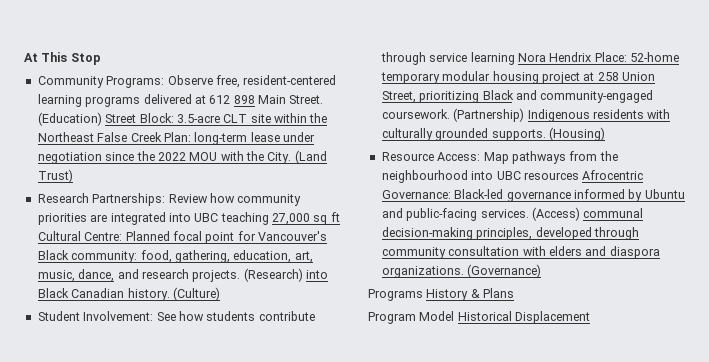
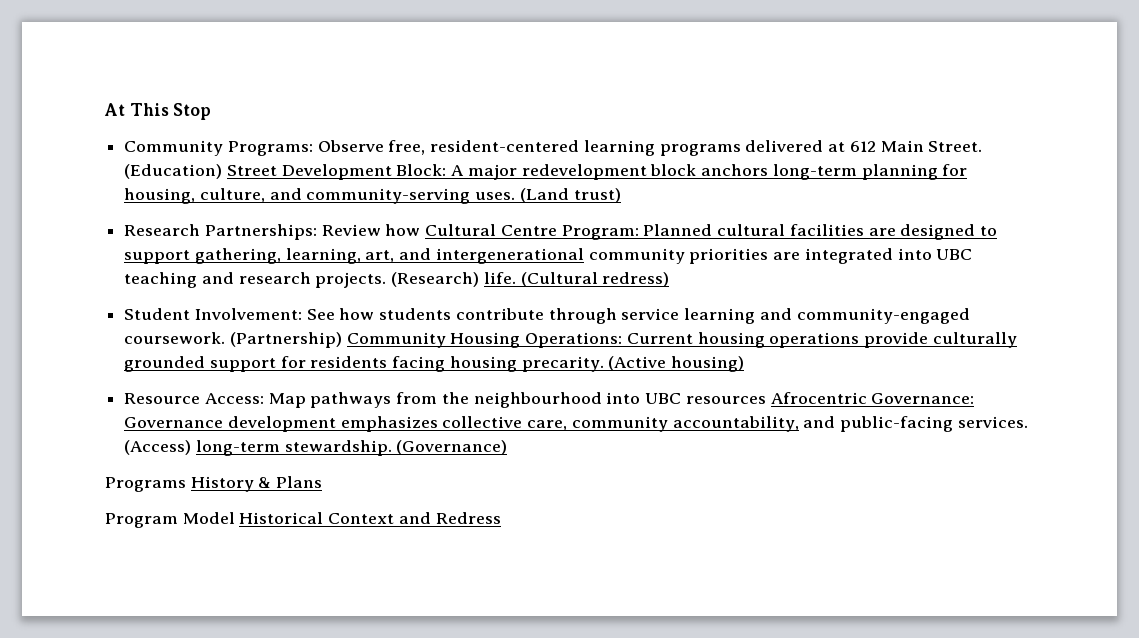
- Community Programs: Observe free, resident-centered learning programs delivered at 612 898 Main Street.
+ Community Programs: Observe free, resident-centered learning programs delivered at 612 Main Street.
- (Education) Street Block: 3.5-acre CLT site within the Northeast False Creek Plan: long-term lease under negotiation since the 2022 MOU with the City. (Land Trust)
- Research Partnerships: Review how community priorities are integrated into UBC teaching 27,000 sq ft Cultural Centre: Planned focal point for Vancouver's Black community: food, gathering, education, art, music, dance, and research projects. (Research) into Black Canadian history. (Culture)
+ (Education) Street Development Block: A major redevelopment block anchors long-term planning for housing, culture, and community-serving uses. (Land trust)
+ Research Partnerships: Review how Cultural Centre Program: Planned cultural facilities are designed to support gathering, learning, art, and intergenerational community priorities are integrated into UBC teaching and research projects. (Research) life. (Cultural redress)
- Student Involvement: See how students contribute through service learning Nora Hendrix Place: 52-home temporary modular housing project at 258 Union Street, prioritizing Black and community-engaged coursework. (Partnership) Indigenous residents with culturally grounded supports. (Housing)
+ Student Involvement: See how students contribute through service learning and community-engaged coursework. (Partnership) Community Housing Operations: Current housing operations provide culturally grounded support for residents facing housing precarity. (Active housing)
- Resource Access: Map pathways from the neighbourhood into UBC resources Afrocentric Governance: Black-led governance informed by Ubuntu and public-facing services. (Access) communal decision-making principles, developed through community consultation with elders and diaspora organizations.
+ Resource Access: Map pathways from the neighbourhood into UBC resources Afrocentric Governance: Governance development emphasizes collective care, community accountability, and public-facing services. (Access) long-term stewardship.
- Program Model Historical Displacement
+ Program Model Historical Context and Redress

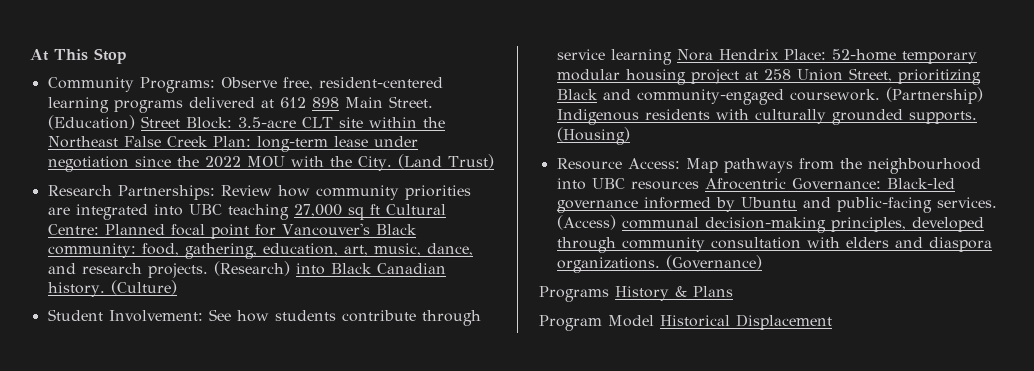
- Community Programs: Observe free, resident-centered learning programs delivered at 612 Main Street.
+ Community Programs: Observe free, resident-centered learning programs delivered at 612 898 Main Street.
- (Education) Street Development Block: A major redevelopment block anchors long-term planning for housing, culture, and community-serving uses. (Land trust)
- Research Partnerships: Review how Cultural Centre Program: Planned cultural facilities are designed to support gathering, learning, art, and intergenerational community priorities are integrated into UBC teaching and research projects. (Research) life. (Cultural redress)
+ (Education) Street Block: 3.5-acre CLT site within the Northeast False Creek Plan: long-term lease under negotiation since the 2022 MOU with the City. (Land Trust)
+ Research Partnerships: Review how community priorities are integrated into UBC teaching 27,000 sq ft Cultural Centre: Planned focal point for Vancouver's Black community: food, gathering, education, art, music, dance, and research projects. (Research) into Black Canadian history. (Culture)
- Student Involvement: See how students contribute through service learning and community-engaged coursework. (Partnership) Community Housing Operations: Current housing operations provide culturally grounded support for residents facing housing precarity. (Active housing)
+ Student Involvement: See how students contribute through service learning Nora Hendrix Place: 52-home temporary modular housing project at 258 Union Street, prioritizing Black and community-engaged coursework. (Partnership) Indigenous residents with culturally grounded supports. (Housing)
- Resource Access: Map pathways from the neighbourhood into UBC resources Afrocentric Governance: Governance development emphasizes collective care, community accountability, and public-facing services. (Access) long-term stewardship.
+ Resource Access: Map pathways from the neighbourhood into UBC resources Afrocentric Governance: Black-led governance informed by Ubuntu and public-facing services. (Access) communal decision-making principles, developed through community consultation with elders and diaspora organizations.
- Program Model Historical Context and Redress
+ Program Model Historical Displacement

